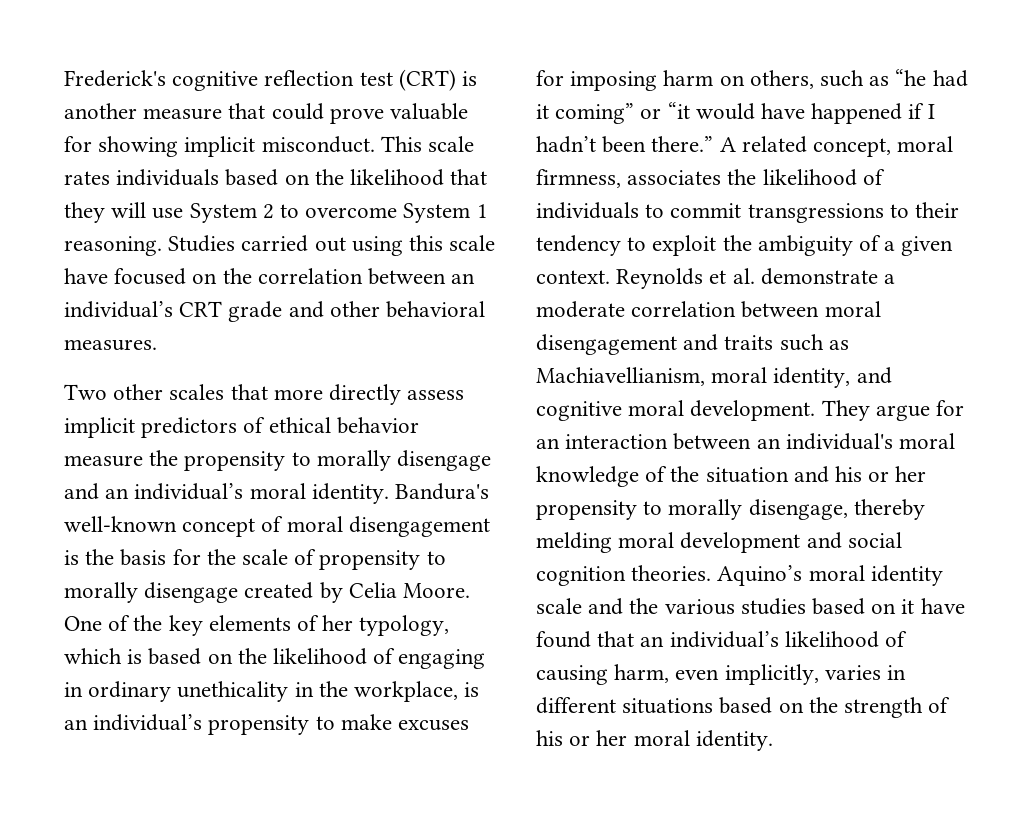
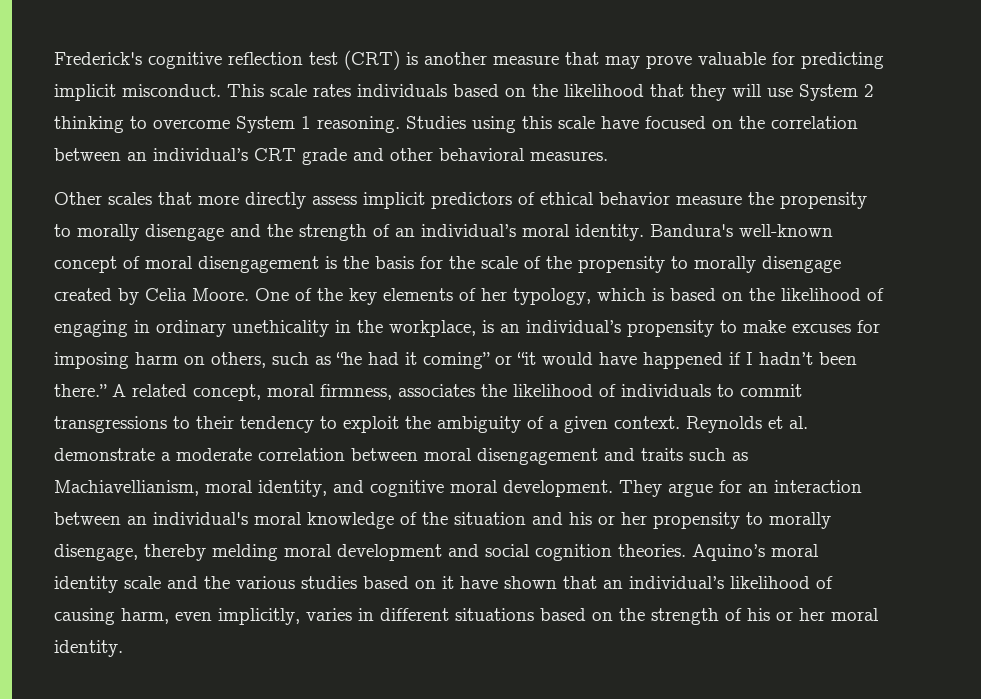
- Frederick's cognitive reflection test (CRT) is another measure that could prove valuable for showing implicit misconduct.
+ Frederick's cognitive reflection test (CRT) is another measure that may prove valuable for predicting implicit misconduct.
- This scale rates individuals based on the likelihood that they will use System 2 to overcome System 1 reasoning.
+ This scale rates individuals based on the likelihood that they will use System 2 thinking to overcome System 1 reasoning.
- Studies carried out using this scale have focused on the correlation between an individual’s CRT grade and other behavioral measures.
+ Studies using this scale have focused on the correlation between an individual’s CRT grade and other behavioral measures.
- Two other scales that more directly assess implicit predictors of ethical behavior measure the propensity to morally disengage and an individual’s moral identity.
+ Other scales that more directly assess implicit predictors of ethical behavior measure the propensity to morally disengage and the strength of an individual’s moral identity.
- Bandura's well-known concept of moral disengagement is the basis for the scale of propensity to morally disengage created by Celia Moore.
+ Bandura's well-known concept of moral disengagement is the basis for the scale of the propensity to morally disengage created by Celia Moore.
- Aquino’s moral identity scale and the various studies based on it have found that an individual’s likelihood of causing harm, even implicitly, varies in different situations based on the strength of his or her moral identity.
+ Aquino’s moral identity scale and the various studies based on it have shown that an individual’s likelihood of causing harm, even implicitly, varies in different situations based on the strength of his or her moral identity.

